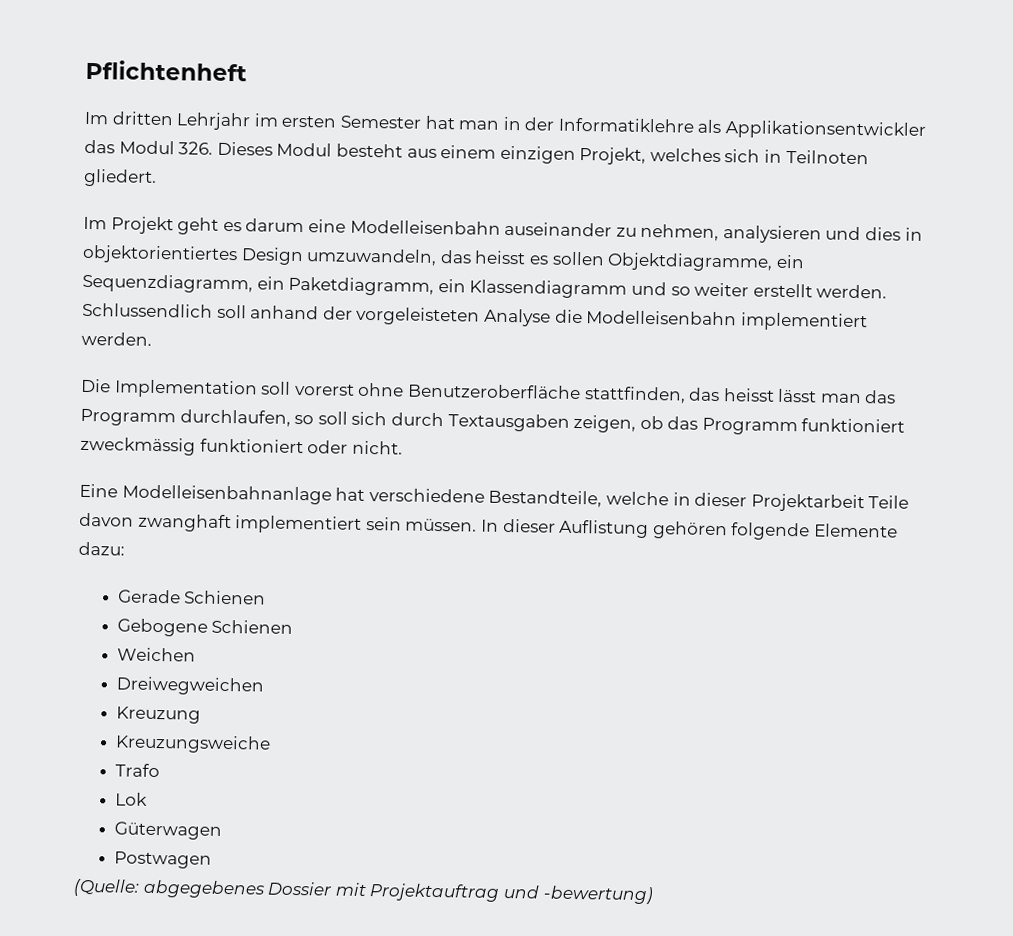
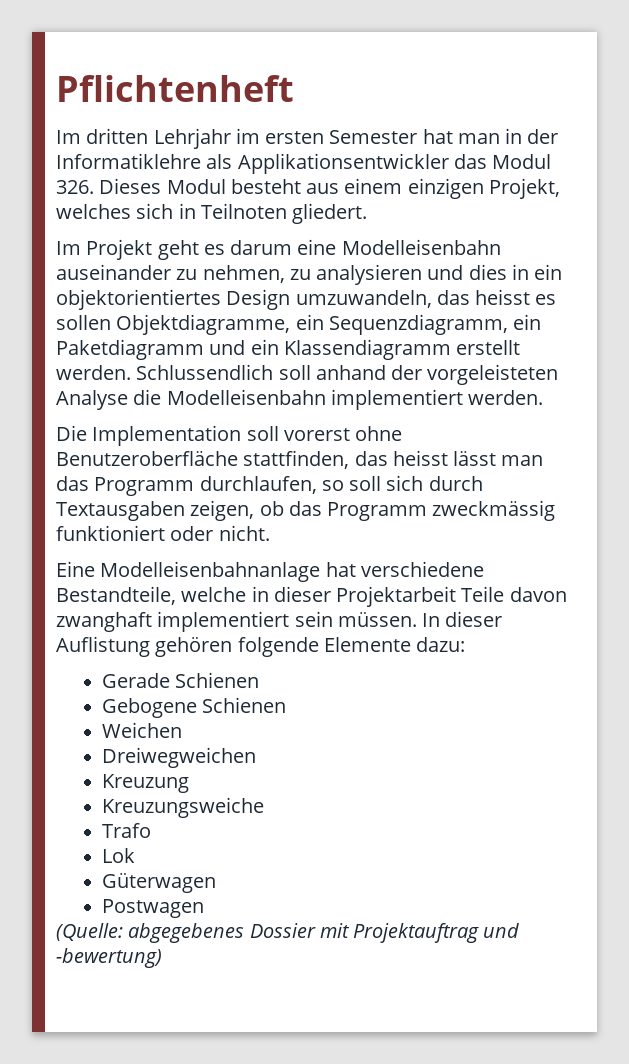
- Im Projekt geht es darum eine Modelleisenbahn auseinander zu nehmen, analysieren und dies in objektorientiertes Design umzuwandeln, das heisst es sollen Objektdiagramme, ein Sequenzdiagramm, ein Paketdiagramm, ein Klassendiagramm und so weiter erstellt werden.
+ Im Projekt geht es darum eine Modelleisenbahn auseinander zu nehmen, zu analysieren und dies in ein objektorientiertes Design umzuwandeln, das heisst es sollen Objektdiagramme, ein Sequenzdiagramm, ein Paketdiagramm und ein Klassendiagramm erstellt werden.
- Die Implementation soll vorerst ohne Benutzeroberfläche stattfinden, das heisst lässt man das Programm durchlaufen, so soll sich durch Textausgaben zeigen, ob das Programm funktioniert zweckmässig funktioniert oder nicht.
+ Die Implementation soll vorerst ohne Benutzeroberfläche stattfinden, das heisst lässt man das Programm durchlaufen, so soll sich durch Textausgaben zeigen, ob das Programm zweckmässig funktioniert oder nicht.

